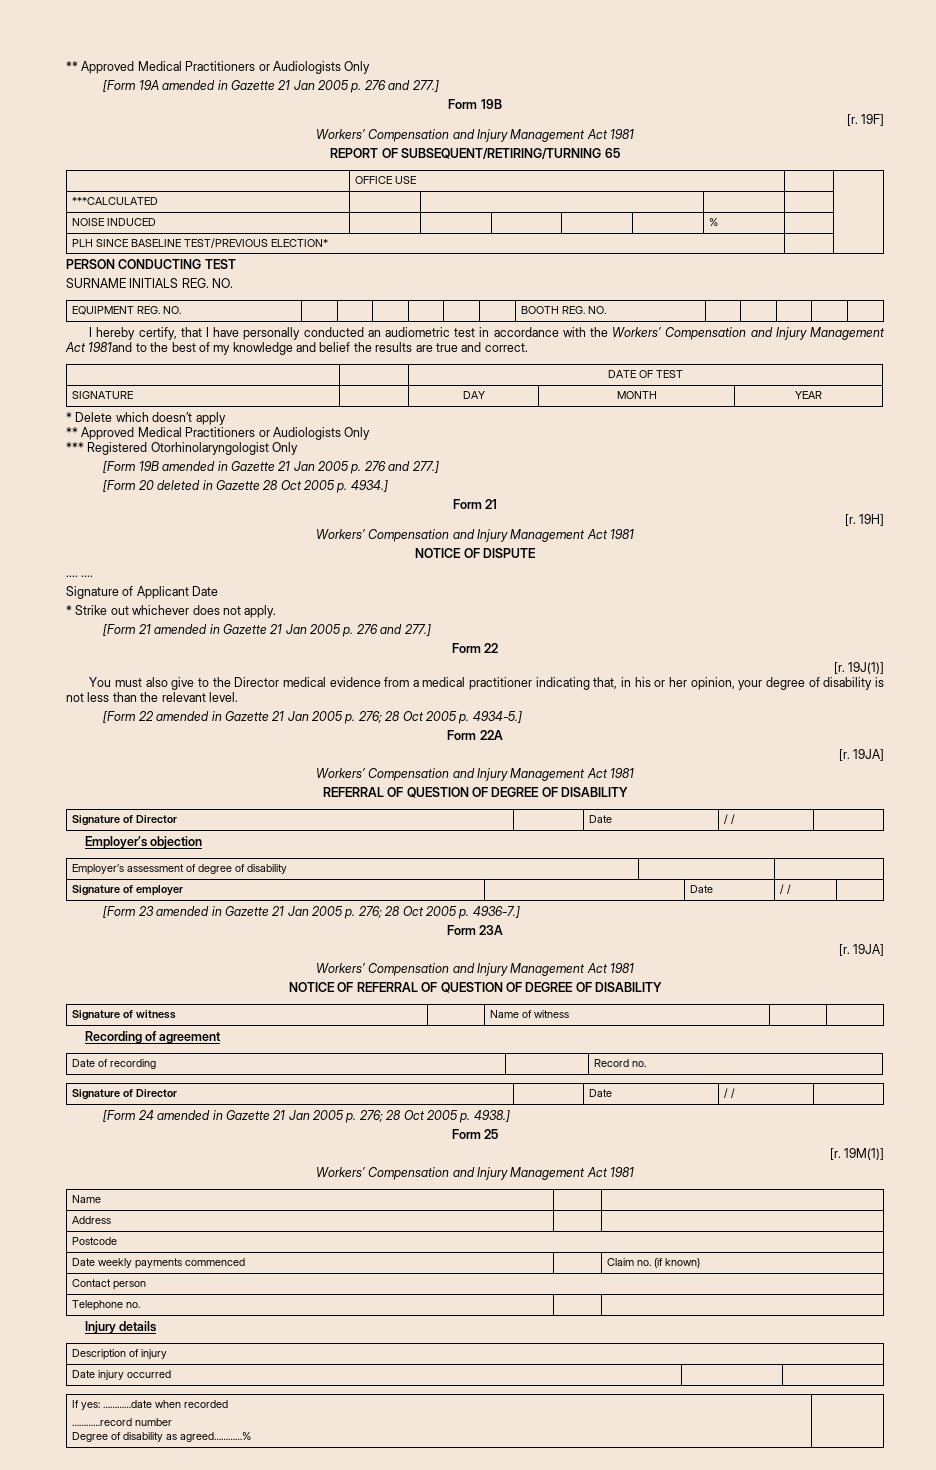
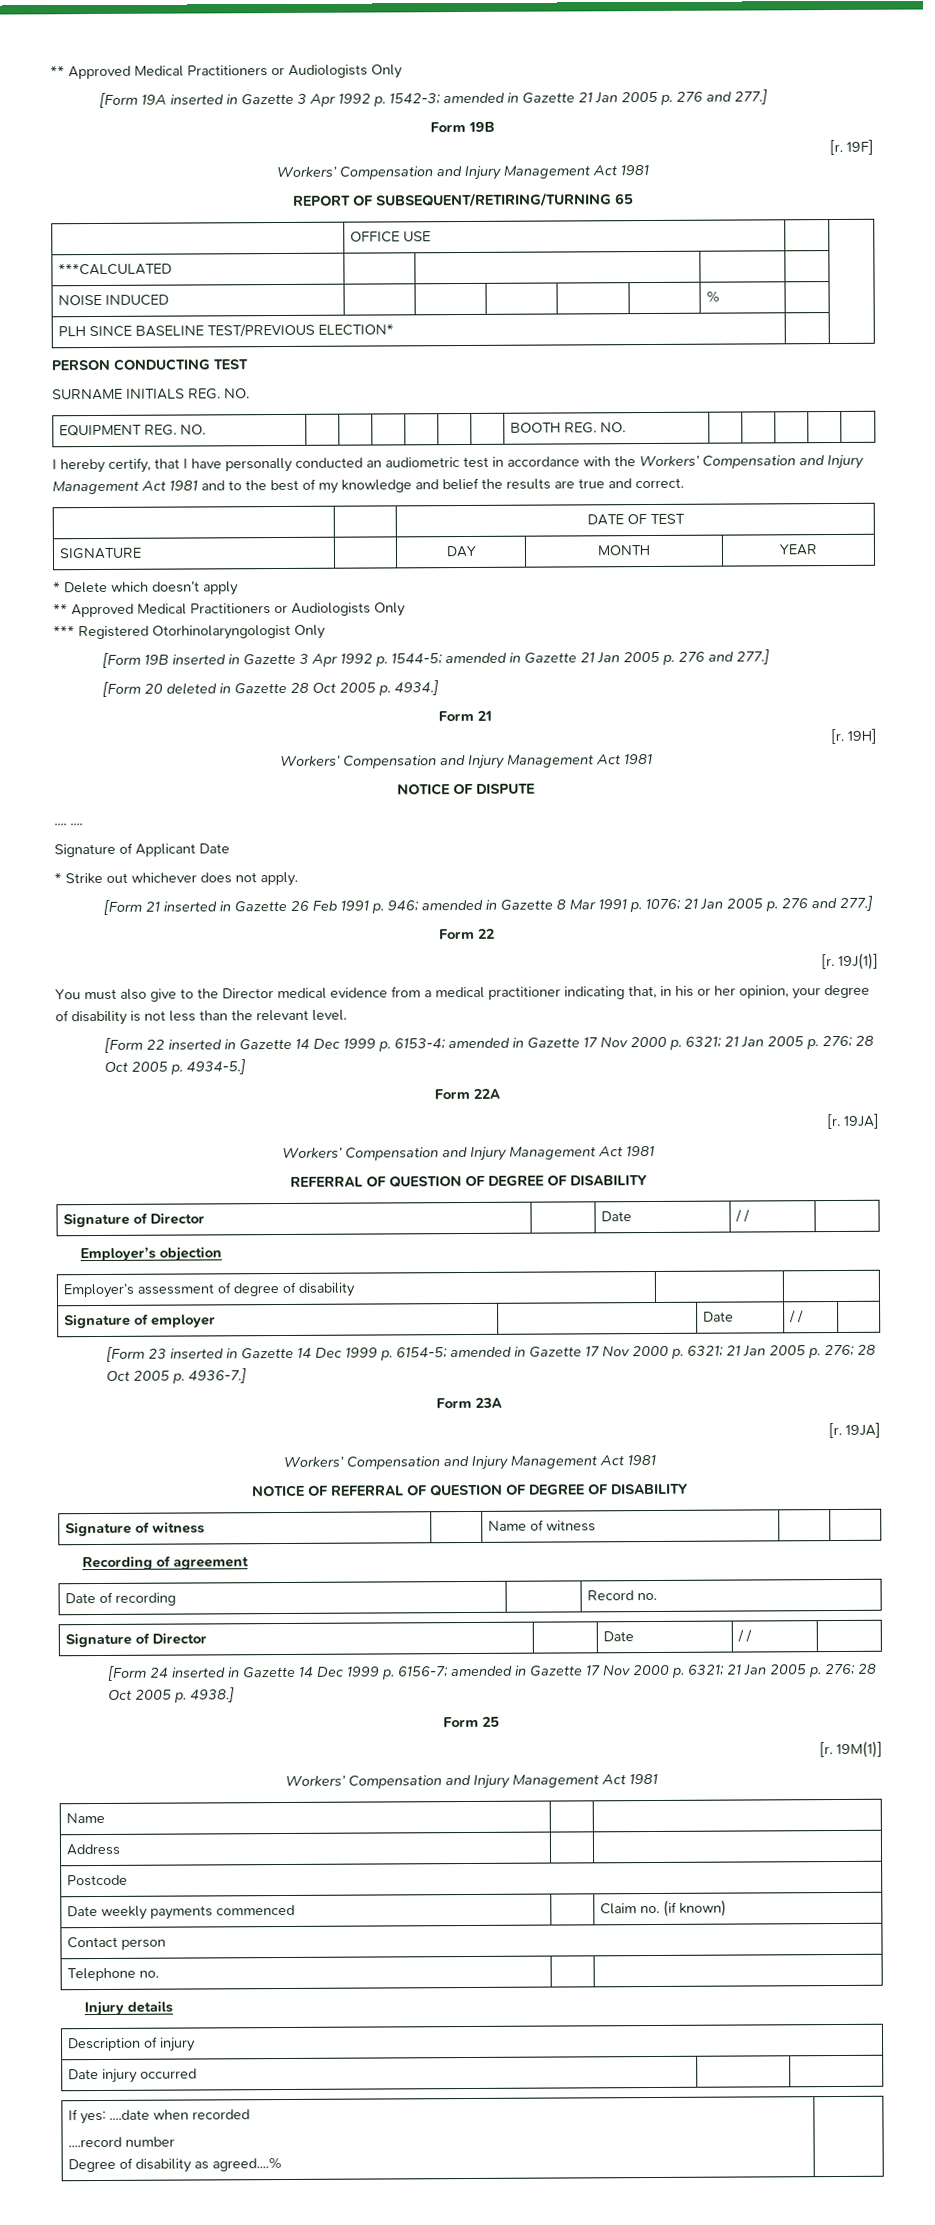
- [Form 19A amended in Gazette 21 Jan 2005 p. 276 and 277.]
+ [Form 19A inserted in Gazette 3 Apr 1992 p. 1542-3; amended in Gazette 21 Jan 2005 p. 276 and 277.]
- I hereby certify, that I have personally conducted an audiometric test in accordance with the Workers’ Compensation and Injury Management Act 1981and to the best of my knowledge and belief the results are true and correct.
+ I hereby certify, that I have personally conducted an audiometric test in accordance with the Workers’ Compensation and Injury Management Act 1981 and to the best of my knowledge and belief the results are true and correct.
- [Form 19B amended in Gazette 21 Jan 2005 p. 276 and 277.]
+ [Form 19B inserted in Gazette 3 Apr 1992 p. 1544-5; amended in Gazette 21 Jan 2005 p. 276 and 277.]
- [Form 21 amended in Gazette 21 Jan 2005 p. 276 and 277.]
+ [Form 21 inserted in Gazette 26 Feb 1991 p. 946; amended in Gazette 8 Mar 1991 p. 1076; 21 Jan 2005 p. 276 and 277.]
- [Form 22 amended in Gazette 21 Jan 2005 p. 276; 28 Oct 2005 p. 4934-5.]
+ [Form 22 inserted in Gazette 14 Dec 1999 p. 6153-4; amended in Gazette 17 Nov 2000 p. 6321; 21 Jan 2005 p. 276; 28 Oct 2005 p. 4934-5.]
- [Form 23 amended in Gazette 21 Jan 2005 p. 276; 28 Oct 2005 p. 4936-7.]
+ [Form 23 inserted in Gazette 14 Dec 1999 p. 6154-5; amended in Gazette 17 Nov 2000 p. 6321; 21 Jan 2005 p. 276; 28 Oct 2005 p. 4936-7.]
- [Form 24 amended in Gazette 21 Jan 2005 p. 276; 28 Oct 2005 p. 4938.]
+ [Form 24 inserted in Gazette 14 Dec 1999 p. 6156-7; amended in Gazette 17 Nov 2000 p. 6321; 21 Jan 2005 p. 276; 28 Oct 2005 p. 4938.]
- If yes: …………date when recorded
- …………record number
- Degree of disability as agreed…………% |
+ If yes: ....date when recorded
+ ....record number
+ Degree of disability as agreed....% |

